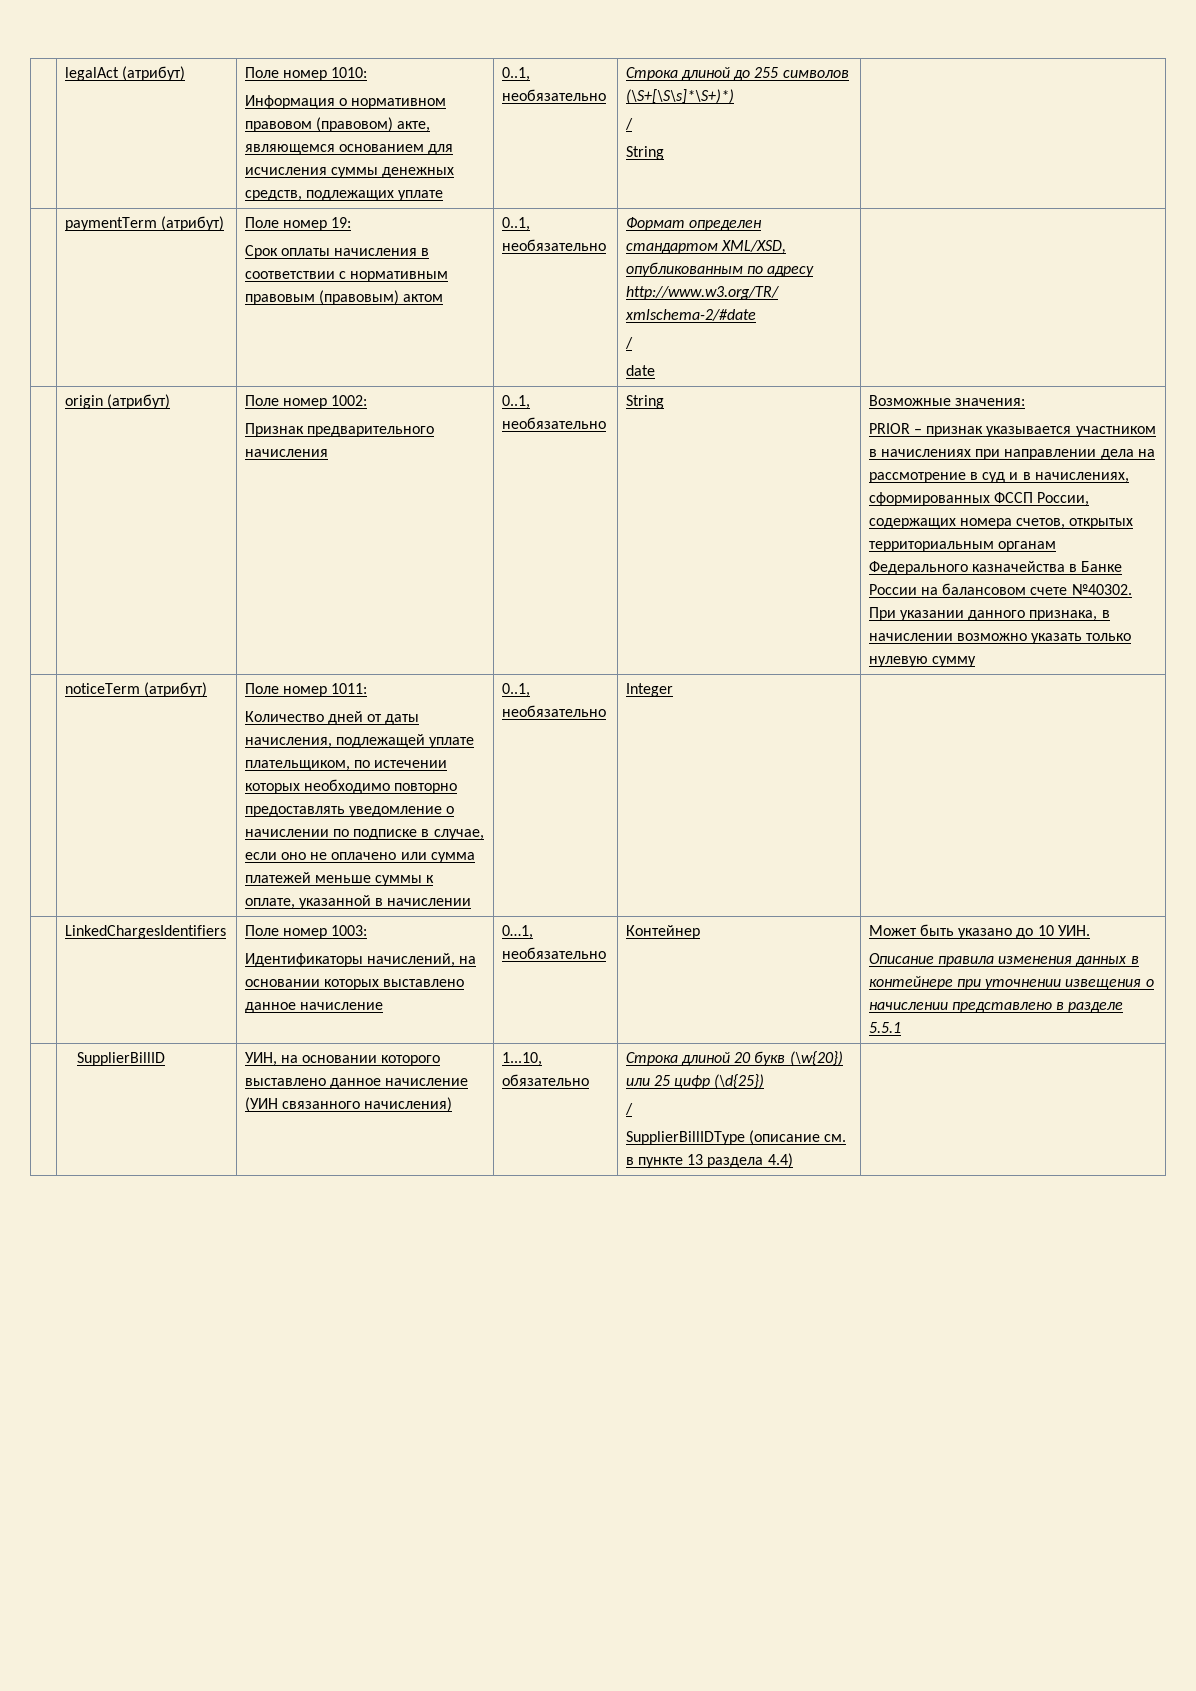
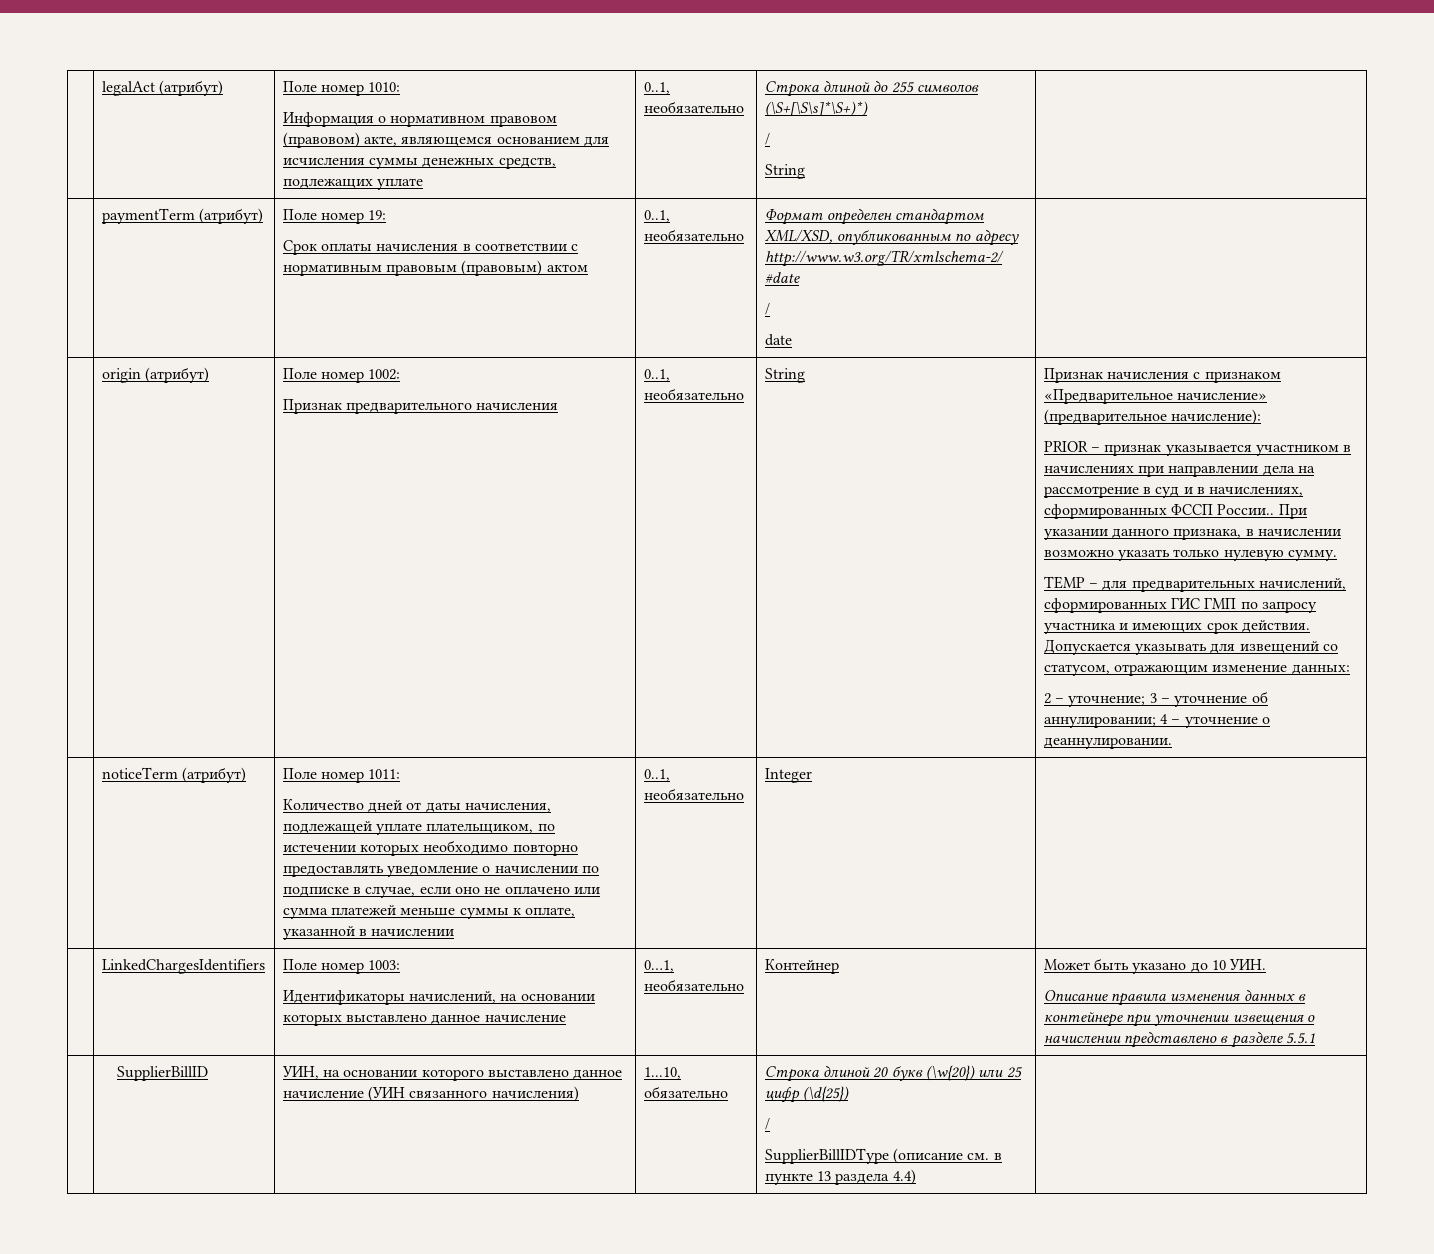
- Возможные значения:
+ Признак начисления с признаком «Предварительное начисление» (предварительное начисление):
- PRIOR – признак указывается участником в начислениях при направлении дела на рассмотрение в суд и в начислениях, сформированных ФССП России, содержащих номера счетов, открытых территориальным органам Федерального казначейства в Банке России на балансовом счете №40302.
+ PRIOR – признак указывается участником в начислениях при направлении дела на рассмотрение в суд и в начислениях, сформированных ФССП России..
- При указании данного признака, в начислении возможно указать только нулевую сумму
+ При указании данного признака, в начислении возможно указать только нулевую сумму.
+ TEMP – для предварительных начислений, сформированных ГИС ГМП по запросу участника и имеющих срок действия. Допускается указывать для извещений со статусом, отражающим изменение данных:
+ 2 – уточнение; 3 – уточнение об аннулировании; 4 – уточнение о деаннулировании.

